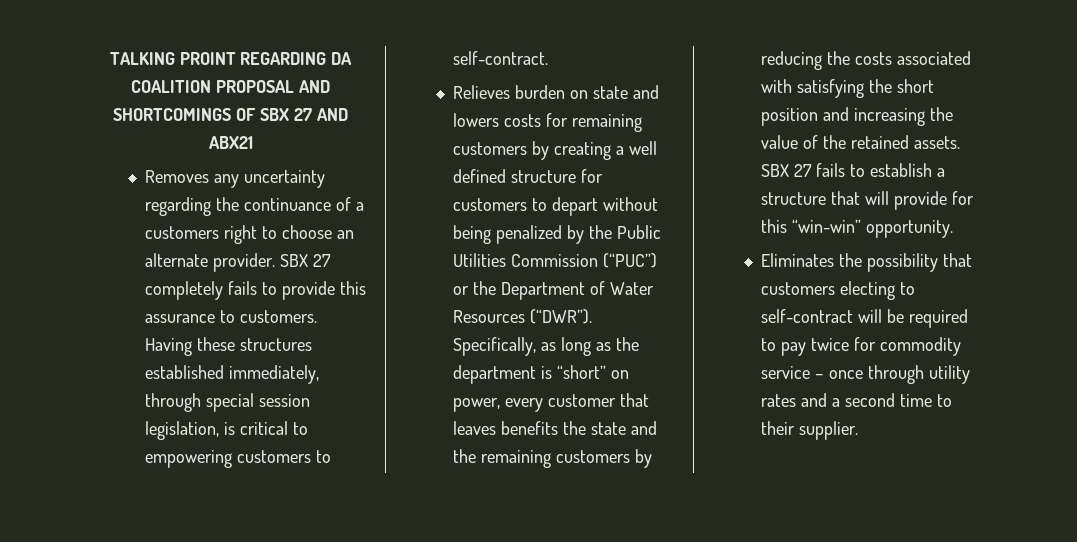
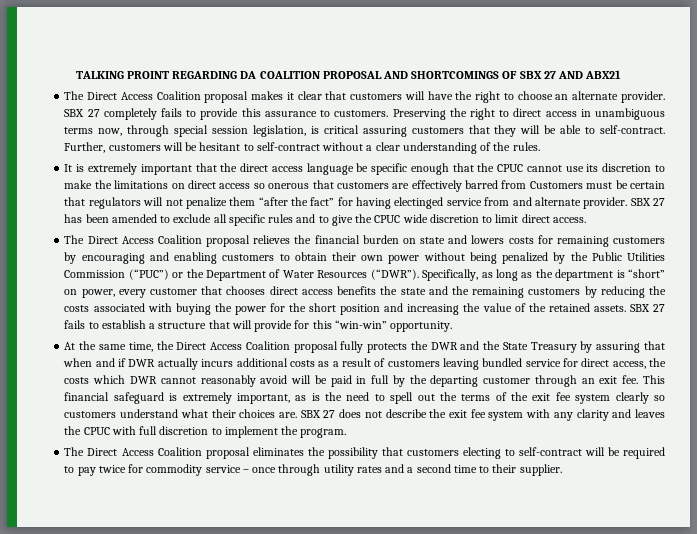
- Removes any uncertainty regarding the continuance of a customers right to choose an alternate provider.
+ The Direct Access Coalition proposal makes it clear that customers will have the right to choose an alternate provider.
- Having these structures established immediately, through special session legislation, is critical to empowering customers to self-contract.
- Relieves burden on state and lowers costs for remaining customers by creating a well defined structure for customers to depart without being penalized by the Public Utilities Commission (“PUC”) or the Department of Water Resources (“DWR”).
+ Preserving the right to direct access in unambiguous terms now, through special session legislation, is critical assuring customers that they will be able to self-contract. Further, customers will be hesitant to self-contract without a clear understanding of the rules.
+ It is extremely important that the direct access language be specific enough that the CPUC cannot use its discretion to make the limitations on direct access so onerous that customers are effectively barred from Customers must be certain that regulators will not penalize them “after the fact” for having electinged service from and alternate provider. SBX 27 has been amended to exclude all specific rules and to give the CPUC wide discretion to limit direct access.
+ The Direct Access Coalition proposal relieves the financial burden on state and lowers costs for remaining customers by encouraging and enabling customers to obtain their own power without being penalized by the Public Utilities Commission (“PUC”) or the Department of Water Resources (“DWR”).
- Specifically, as long as the department is “short” on power, every customer that leaves benefits the state and the remaining customers by reducing the costs associated with satisfying the short position and increasing the value of the retained assets.
+ Specifically, as long as the department is “short” on power, every customer that chooses direct access benefits the state and the remaining customers by reducing the costs associated with buying the power for the short position and increasing the value of the retained assets.
- Eliminates the possibility that customers electing to self-contract will be required to pay twice for commodity service – once through utility rates and a second time to their supplier.
+ At the same time, the Direct Access Coalition proposal fully protects the DWR and the State Treasury by assuring that when and if DWR actually incurs additional costs as a result of customers leaving bundled service for direct access, the costs which DWR cannot reasonably avoid will be paid in full by the departing customer through an exit fee. This financial safeguard is extremely important, as is the need to spell out the terms of the exit fee system clearly so customers understand what their choices are. SBX 27 does not describe the exit fee system with any clarity and leaves the CPUC with full discretion to implement the program.
+ The Direct Access Coalition proposal eliminates the possibility that customers electing to self-contract will be required to pay twice for commodity service – once through utility rates and a second time to their supplier.

